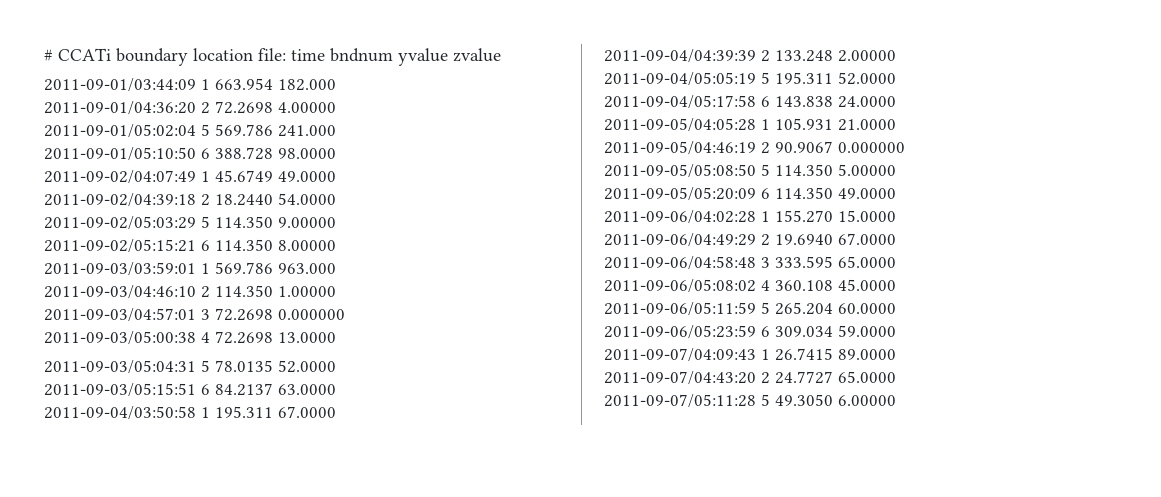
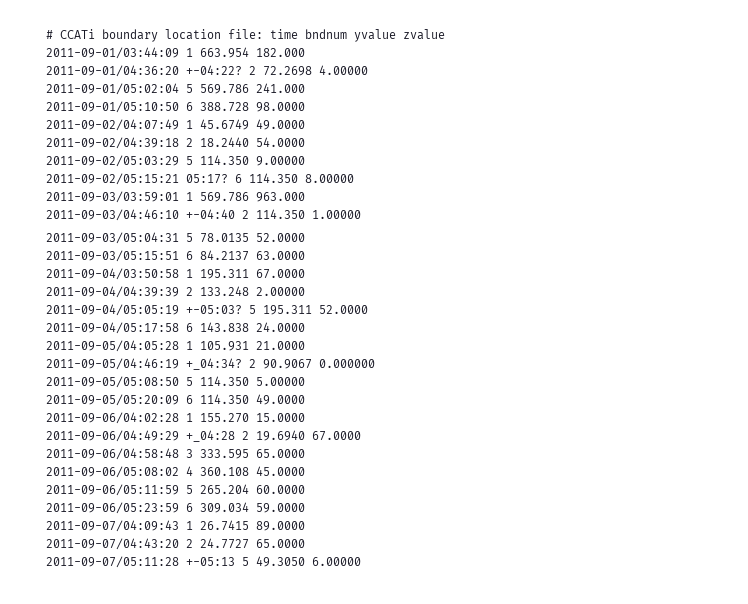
- 2011-09-01/04:36:20 2 72.2698 4.00000
+ 2011-09-01/04:36:20 +-04:22? 2 72.2698 4.00000
- 2011-09-02/05:15:21 6 114.350 8.00000
+ 2011-09-02/05:15:21 05:17? 6 114.350 8.00000
- 2011-09-03/04:46:10 2 114.350 1.00000
+ 2011-09-03/04:46:10 +-04:40 2 114.350 1.00000
- 2011-09-03/04:57:01 3 72.2698 0.000000
- 2011-09-03/05:00:38 4 72.2698 13.0000
- 2011-09-04/05:05:19 5 195.311 52.0000
+ 2011-09-04/05:05:19 +-05:03? 5 195.311 52.0000
- 2011-09-05/04:46:19 2 90.9067 0.000000
+ 2011-09-05/04:46:19 +_04:34? 2 90.9067 0.000000
- 2011-09-06/04:49:29 2 19.6940 67.0000
+ 2011-09-06/04:49:29 +_04:28 2 19.6940 67.0000
- 2011-09-07/05:11:28 5 49.3050 6.00000
+ 2011-09-07/05:11:28 +-05:13 5 49.3050 6.00000

